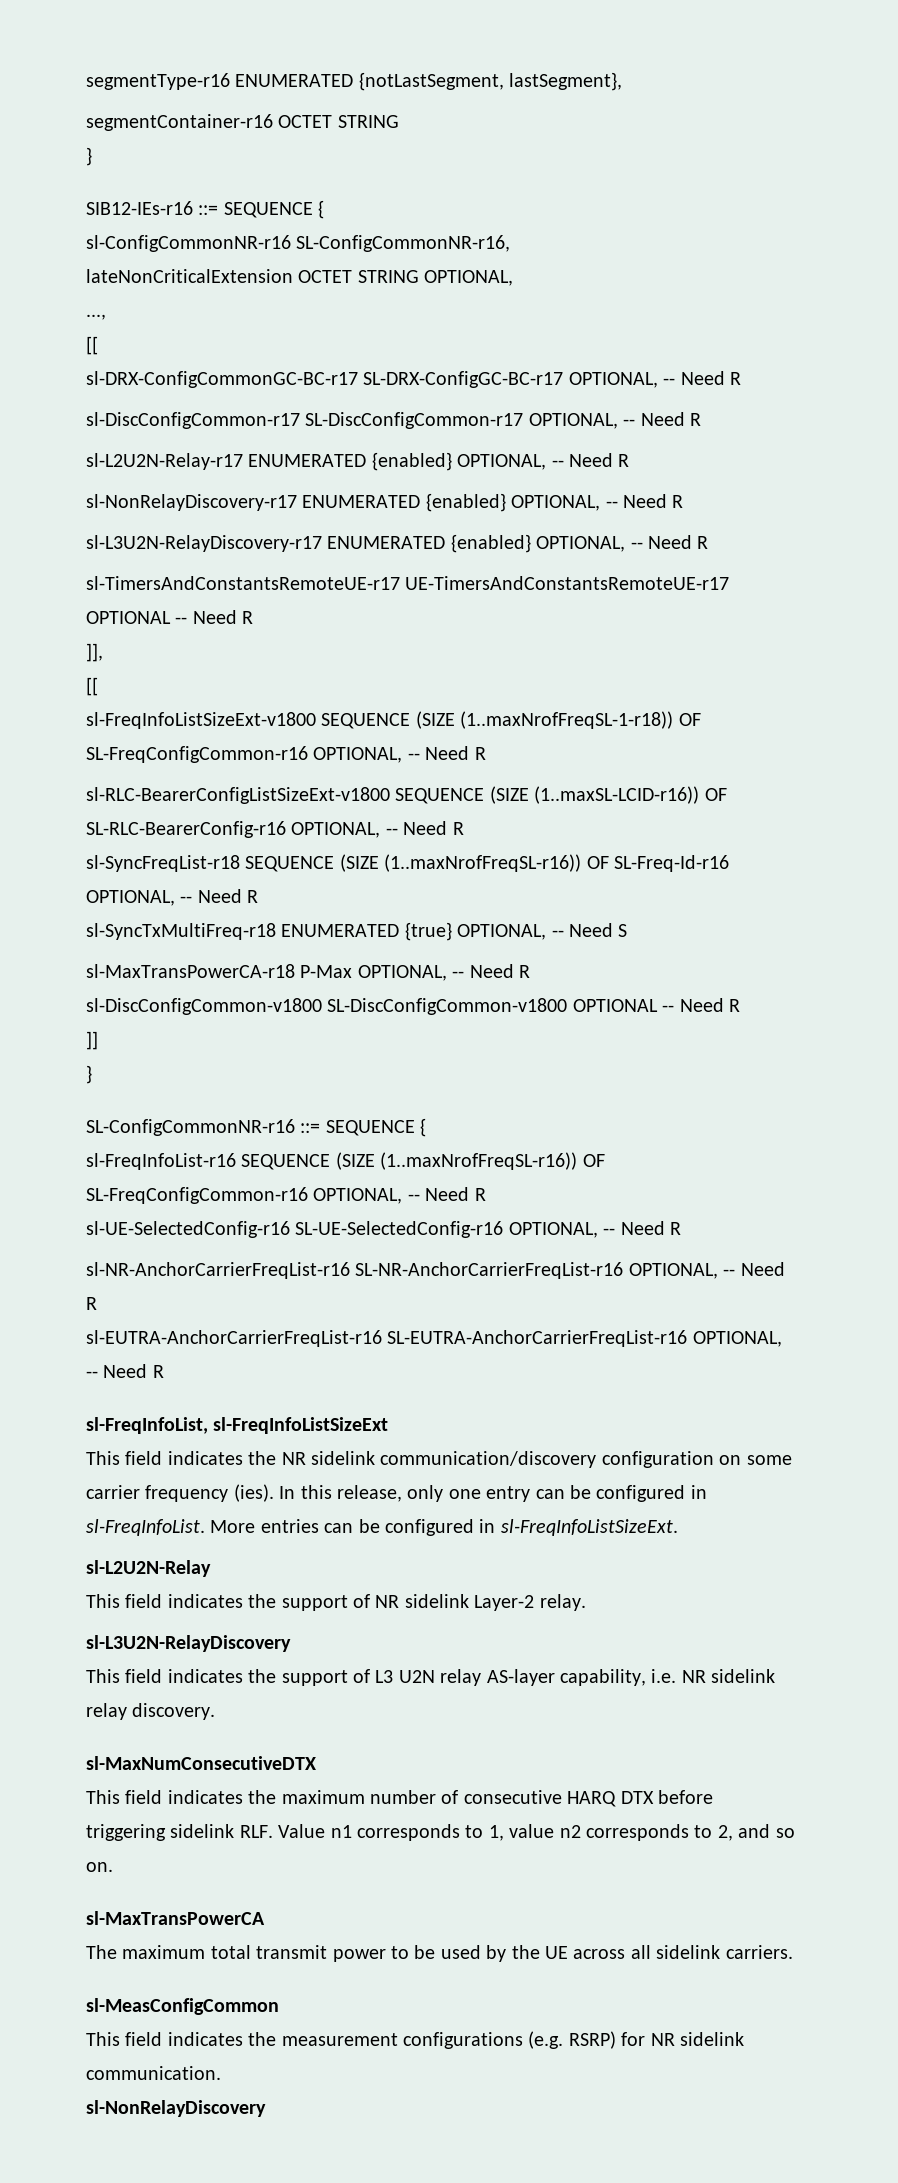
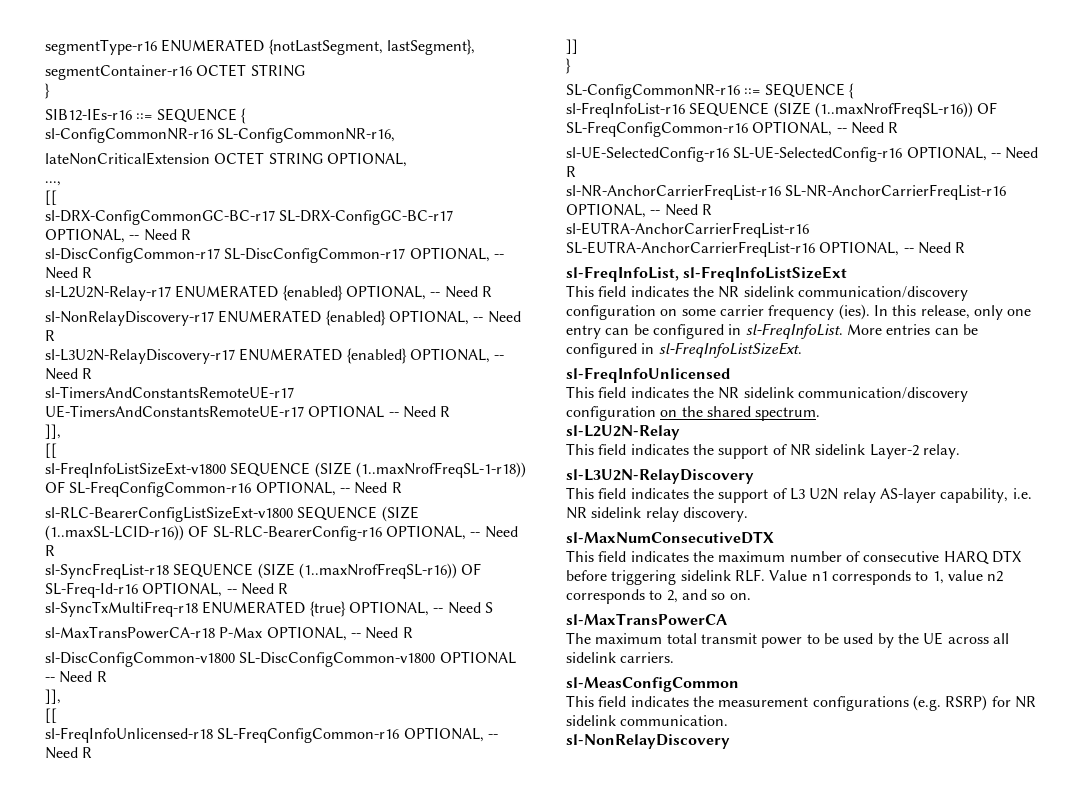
  sl-DiscConfigCommon-v1800 SL-DiscConfigCommon-v1800 OPTIONAL -- Need R
+ ]],
+ [[
+ sl-FreqInfoUnlicensed-r18 SL-FreqConfigCommon-r16 OPTIONAL, -- Need R
+ sl-FreqInfoUnlicensed
+ This field indicates the NR sidelink communication/discovery configuration on the shared spectrum.

